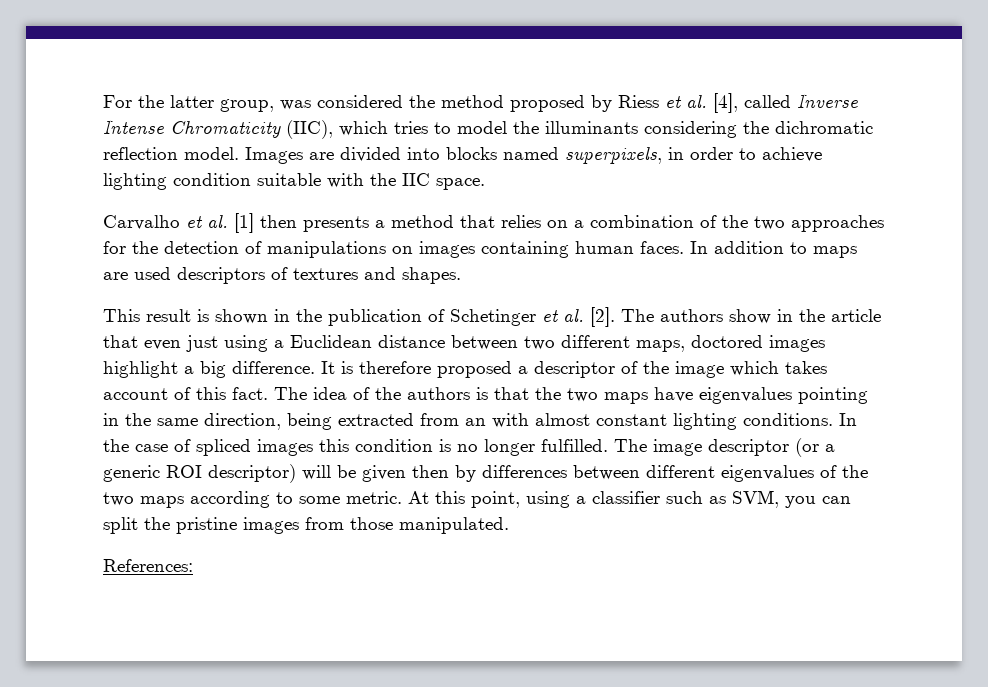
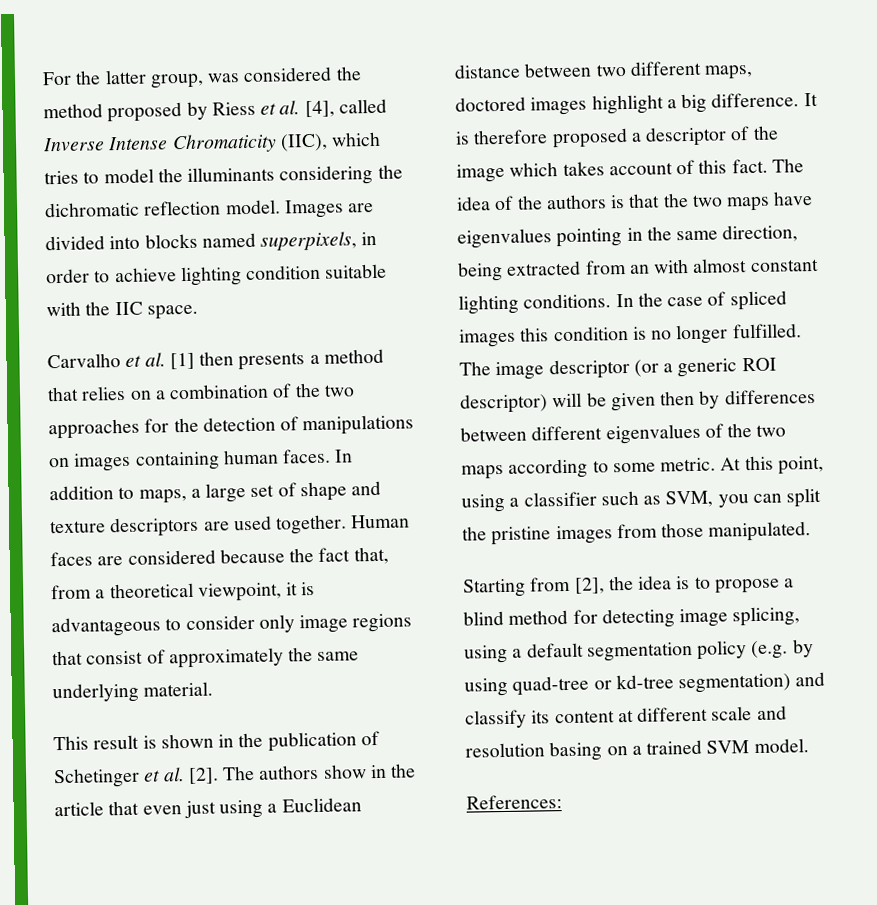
- In addition to maps are used descriptors of textures and shapes.
+ In addition to maps, a large set of shape and texture descriptors are used together. Human faces are considered because the fact that, from a theoretical viewpoint, it is advantageous to consider only image regions that consist of approximately the same underlying material.
+ Starting from [2], the idea is to propose a blind method for detecting image splicing, using a default segmentation policy (e.g. by using quad-tree or kd-tree segmentation) and classify its content at different scale and resolution basing on a trained SVM model.

